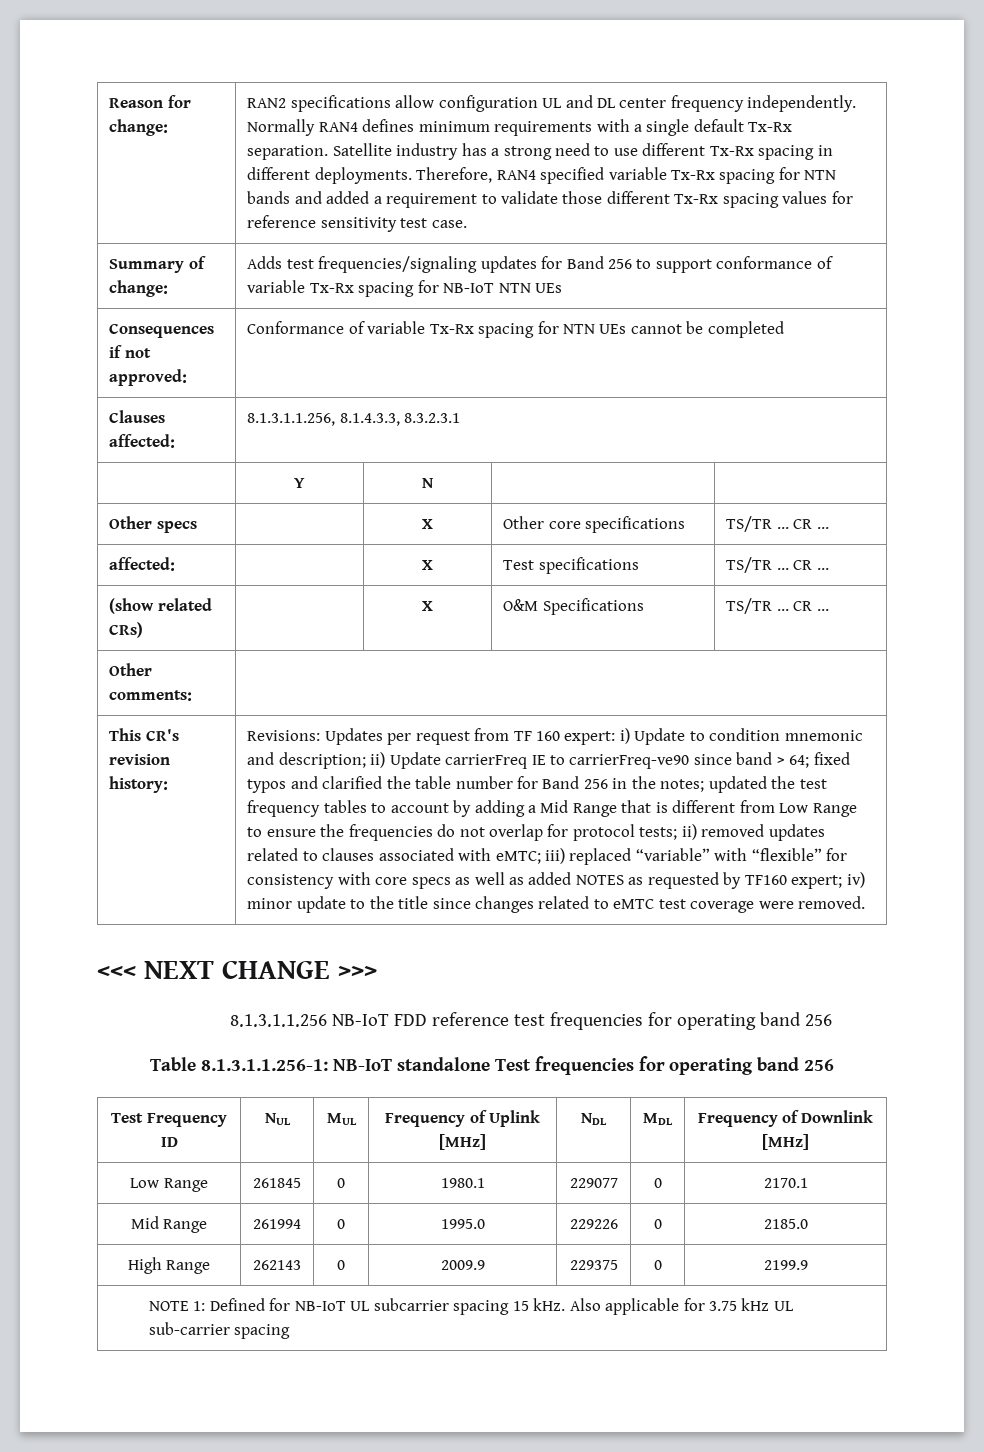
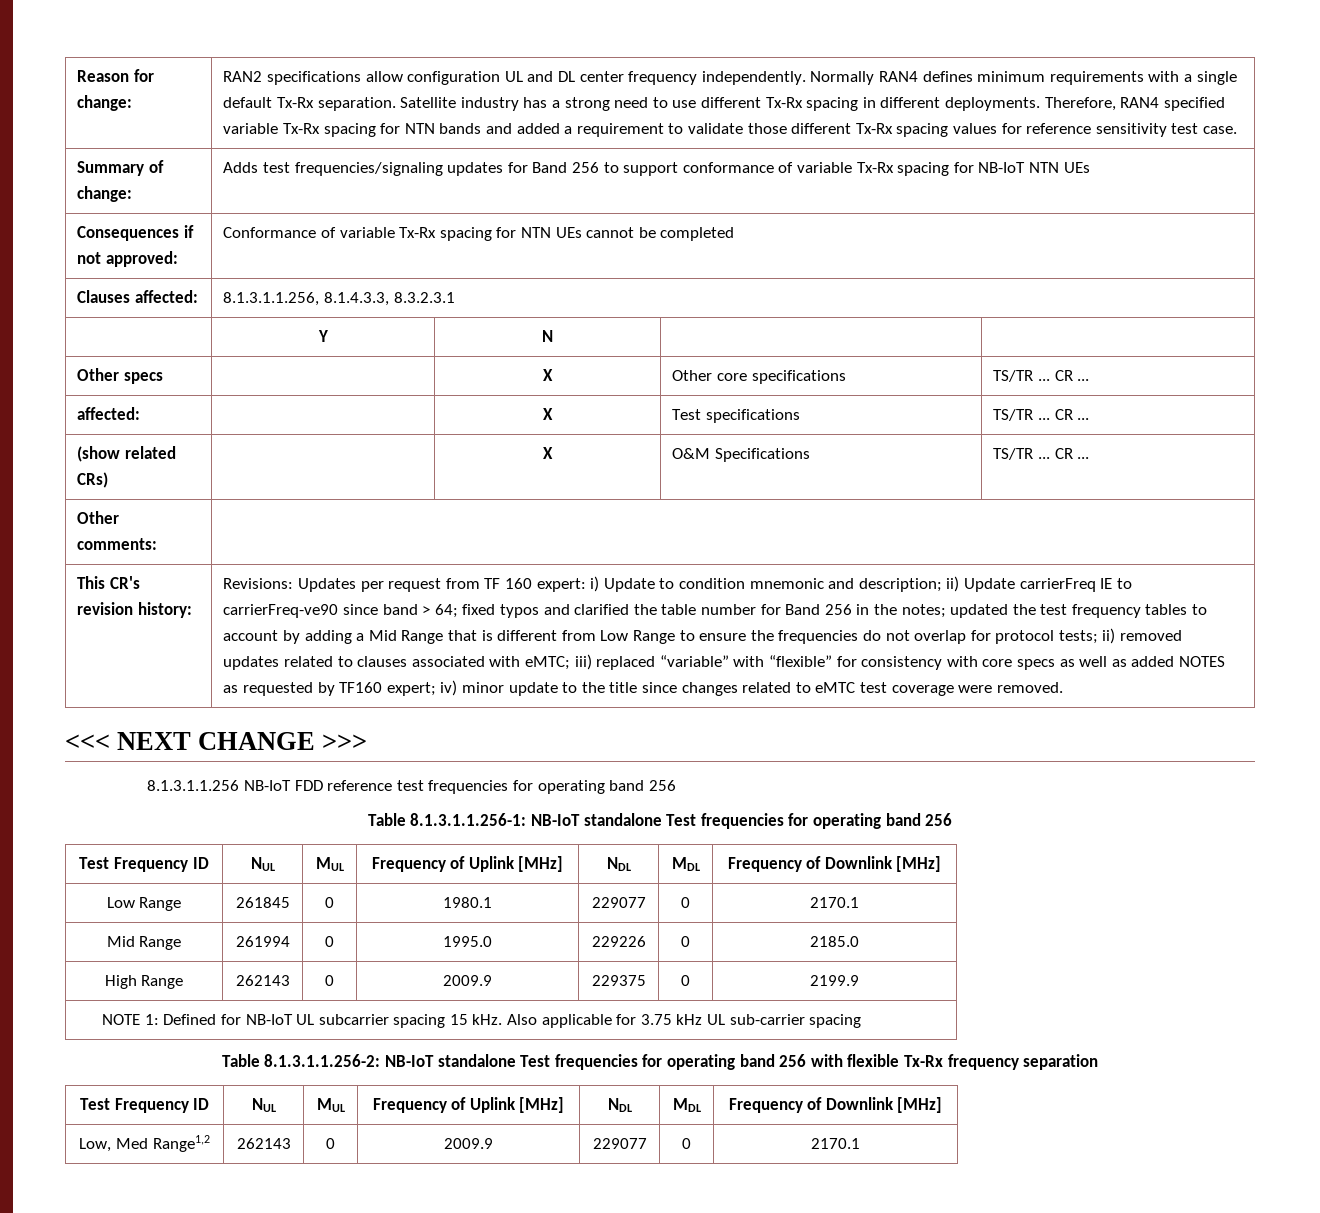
+ Table 8.1.3.1.1.256-2: NB-IoT standalone Test frequencies for operating band 256 with flexible Tx-Rx frequency separation
+ Test Frequency ID | NUL | MUL | Frequency of Uplink [MHz] | NDL | MDL | Frequency of Downlink [MHz]
+ Low, Med Range1,2 | 262143 | 0 | 2009.9 | 229077 | 0 | 2170.1

